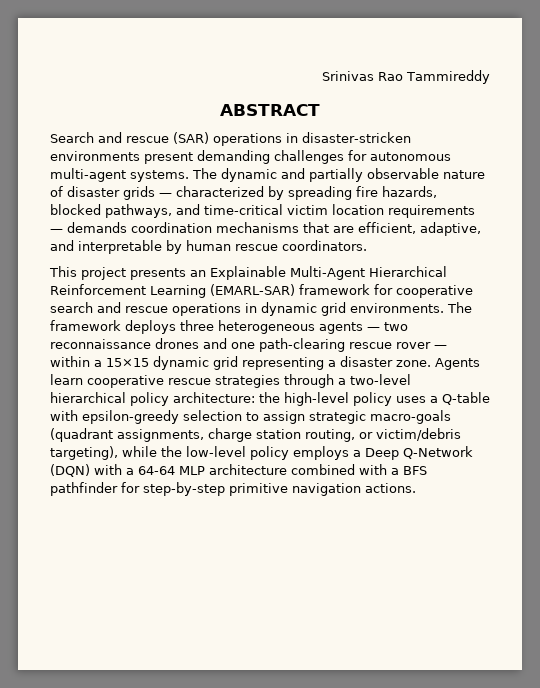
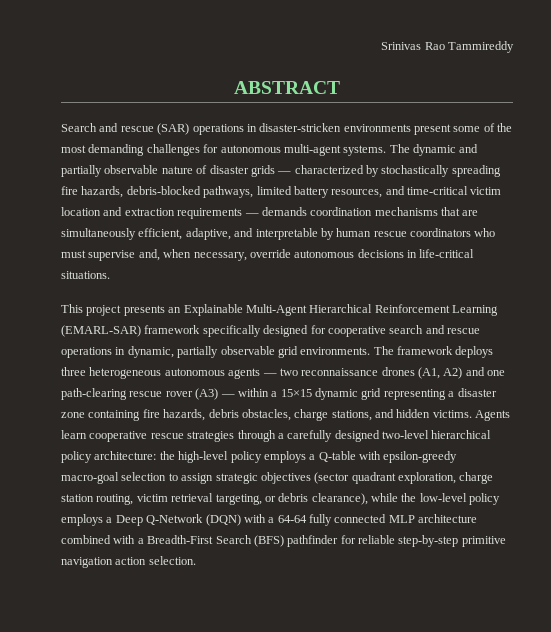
- Search and rescue (SAR) operations in disaster-stricken environments present demanding challenges for autonomous multi-agent systems.
+ Search and rescue (SAR) operations in disaster-stricken environments present some of the most demanding challenges for autonomous multi-agent systems.
- The dynamic and partially observable nature of disaster grids — characterized by spreading fire hazards, blocked pathways, and time-critical victim location requirements — demands coordination mechanisms that are efficient, adaptive, and interpretable by human rescue coordinators.
+ The dynamic and partially observable nature of disaster grids — characterized by stochastically spreading fire hazards, debris-blocked pathways, limited battery resources, and time-critical victim location and extraction requirements — demands coordination mechanisms that are simultaneously efficient, adaptive, and interpretable by human rescue coordinators who must supervise and, when necessary, override autonomous decisions in life-critical situations.
- This project presents an Explainable Multi-Agent Hierarchical Reinforcement Learning (EMARL-SAR) framework for cooperative search and rescue operations in dynamic grid environments.
+ This project presents an Explainable Multi-Agent Hierarchical Reinforcement Learning (EMARL-SAR) framework specifically designed for cooperative search and rescue operations in dynamic, partially observable grid environments.
- The framework deploys three heterogeneous agents — two reconnaissance drones and one path-clearing rescue rover — within a 15×15 dynamic grid representing a disaster zone.
+ The framework deploys three heterogeneous autonomous agents — two reconnaissance drones (A1, A2) and one path-clearing rescue rover (A3) — within a 15×15 dynamic grid representing a disaster zone containing fire hazards, debris obstacles, charge stations, and hidden victims.
- Agents learn cooperative rescue strategies through a two-level hierarchical policy architecture: the high-level policy uses a Q-table with epsilon-greedy selection to assign strategic macro-goals (quadrant assignments, charge station routing, or victim/debris targeting), while the low-level policy employs a Deep Q-Network (DQN) with a 64-64 MLP architecture combined with a BFS pathfinder for step-by-step primitive navigation actions.
+ Agents learn cooperative rescue strategies through a carefully designed two-level hierarchical policy architecture: the high-level policy employs a Q-table with epsilon-greedy macro-goal selection to assign strategic objectives (sector quadrant exploration, charge station routing, victim retrieval targeting, or debris clearance), while the low-level policy employs a Deep Q-Network (DQN) with a 64-64 fully connected MLP architecture combined with a Breadth-First Search (BFS) pathfinder for reliable step-by-step primitive navigation action selection.

